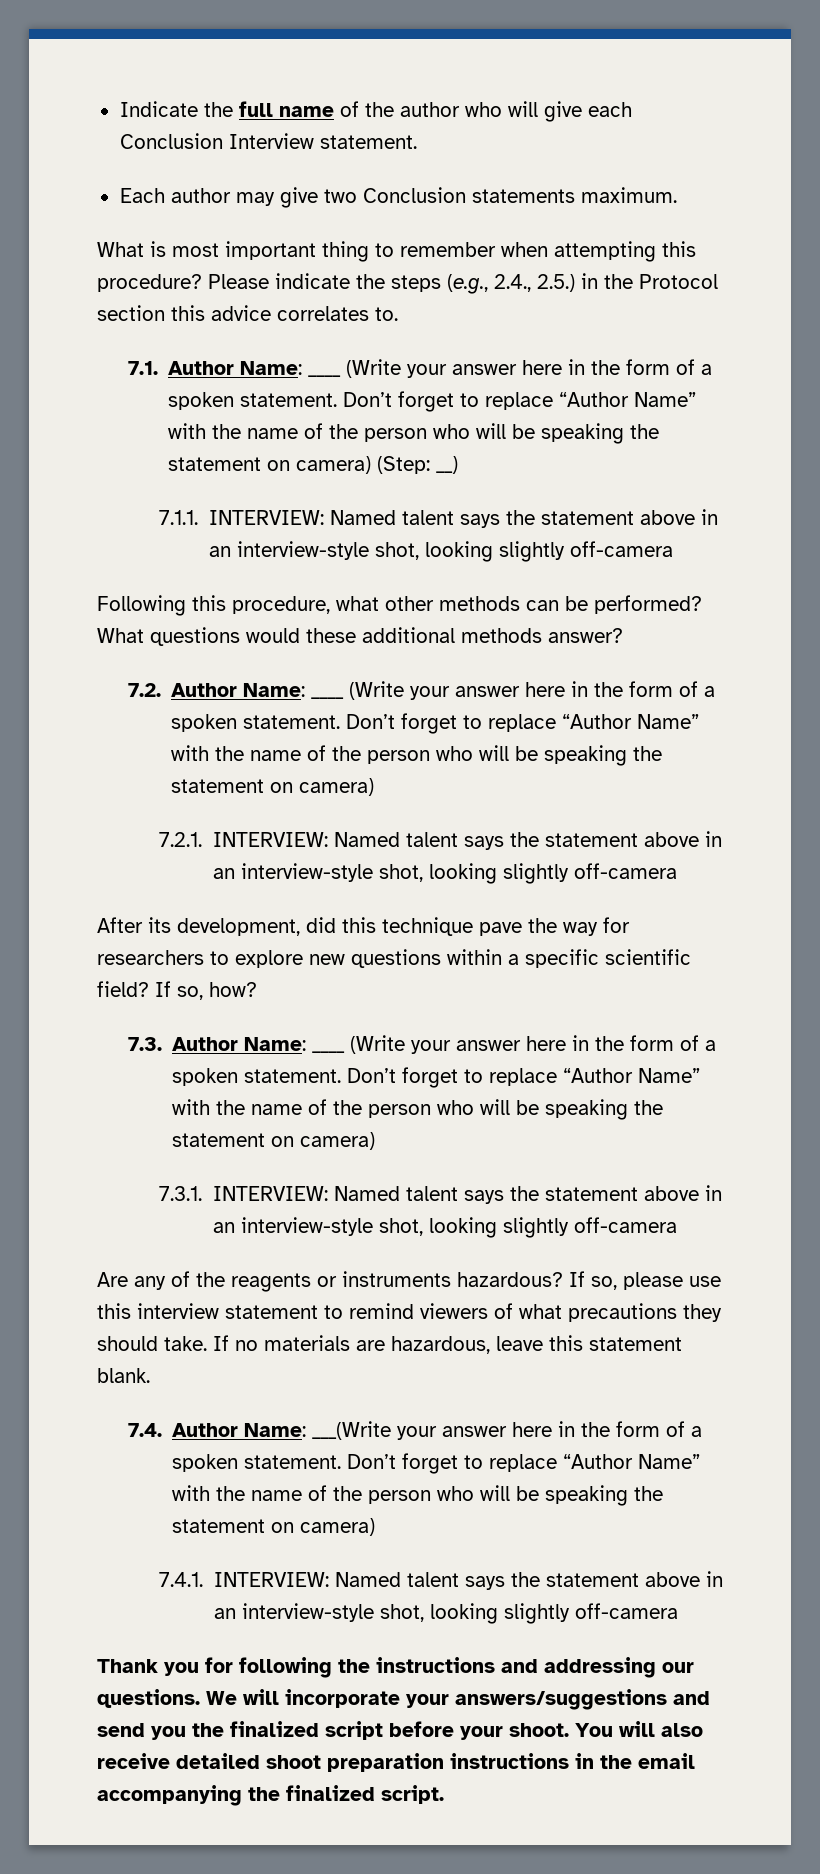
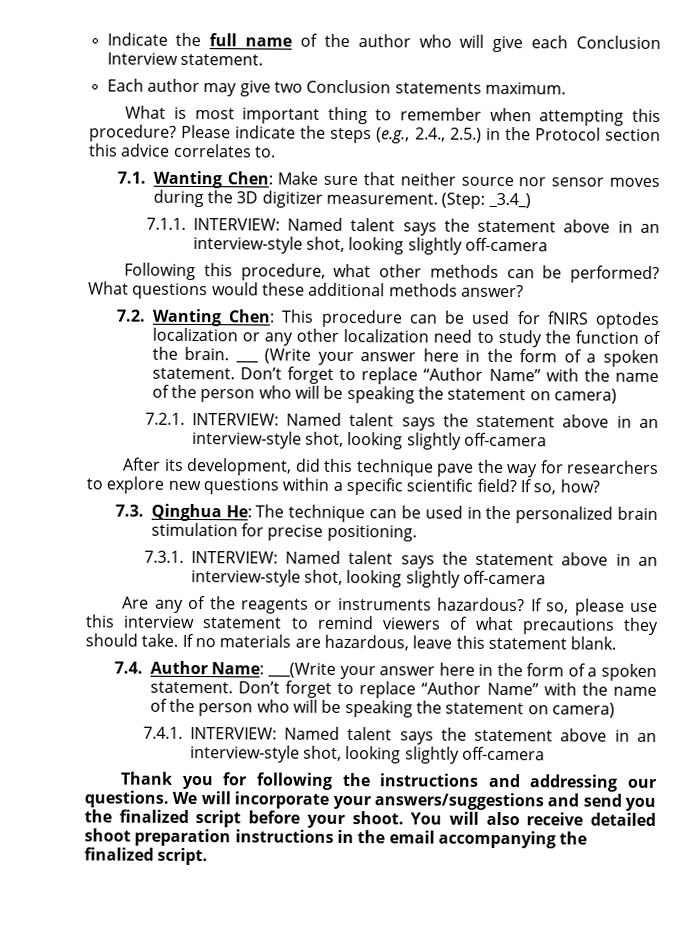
- 7.1. Author Name: ____ (Write your answer here in the form of a spoken statement. Don’t forget to replace “Author Name” with the name of the person who will be speaking the statement on camera) (Step: __)
+ 7.1. Wanting Chen: Make sure that neither source nor sensor moves during the 3D digitizer measurement. (Step: _3.4_)
- 7.2. Author Name: ____ (Write your answer here in the form of a spoken statement.
+ 7.2. Wanting Chen: This procedure can be used for fNIRS optodes localization or any other localization need to study the function of the brain. ___ (Write your answer here in the form of a spoken statement.
- 7.3. Author Name: ____ (Write your answer here in the form of a spoken statement. Don’t forget to replace “Author Name” with the name of the person who will be speaking the statement on camera)
+ 7.3. Qinghua He: The technique can be used in the personalized brain stimulation for precise positioning.

